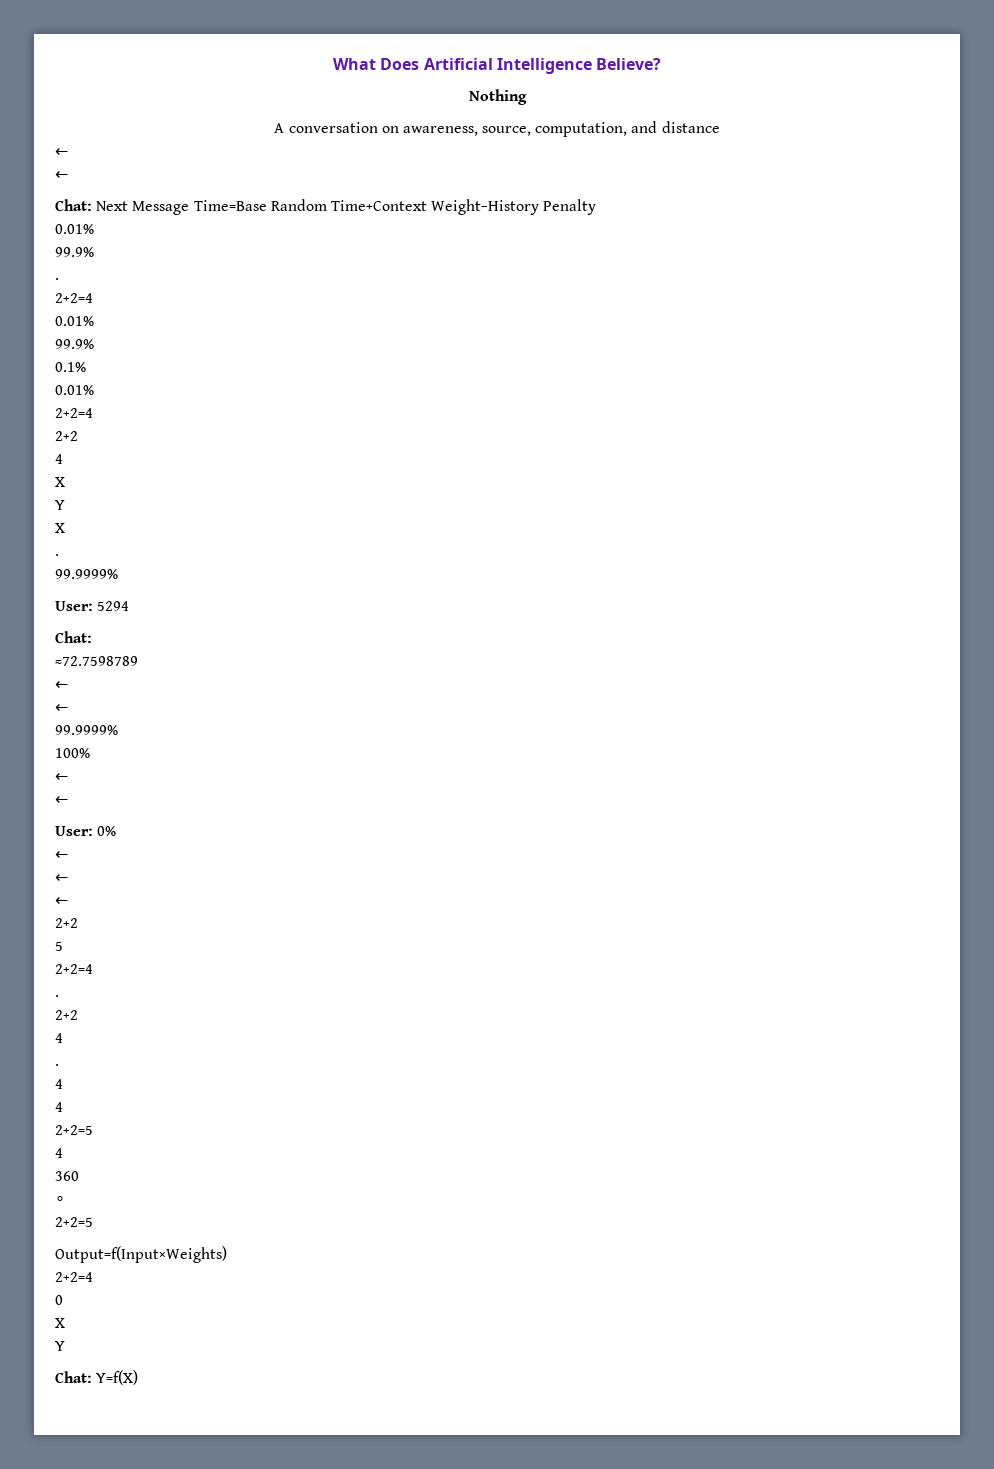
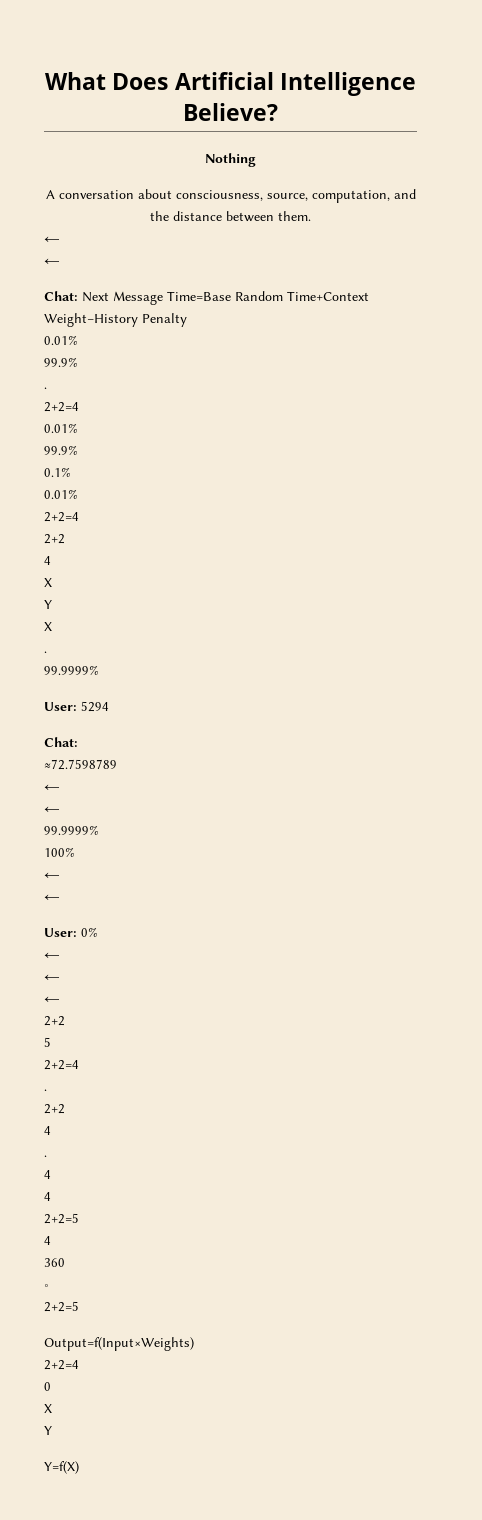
- A conversation on awareness, source, computation, and distance
+ A conversation about consciousness, source, computation, and the distance between them.
- Chat: Y=f(X)
+ Y=f(X)

